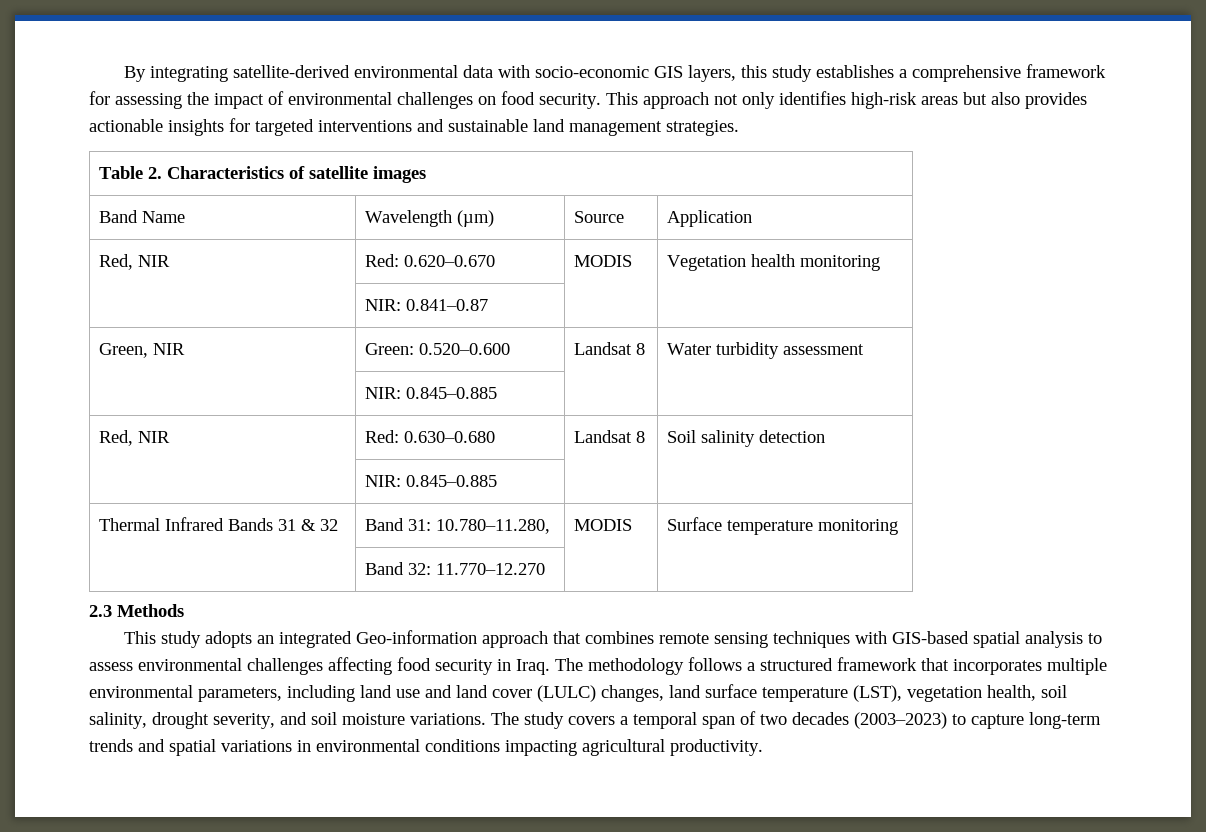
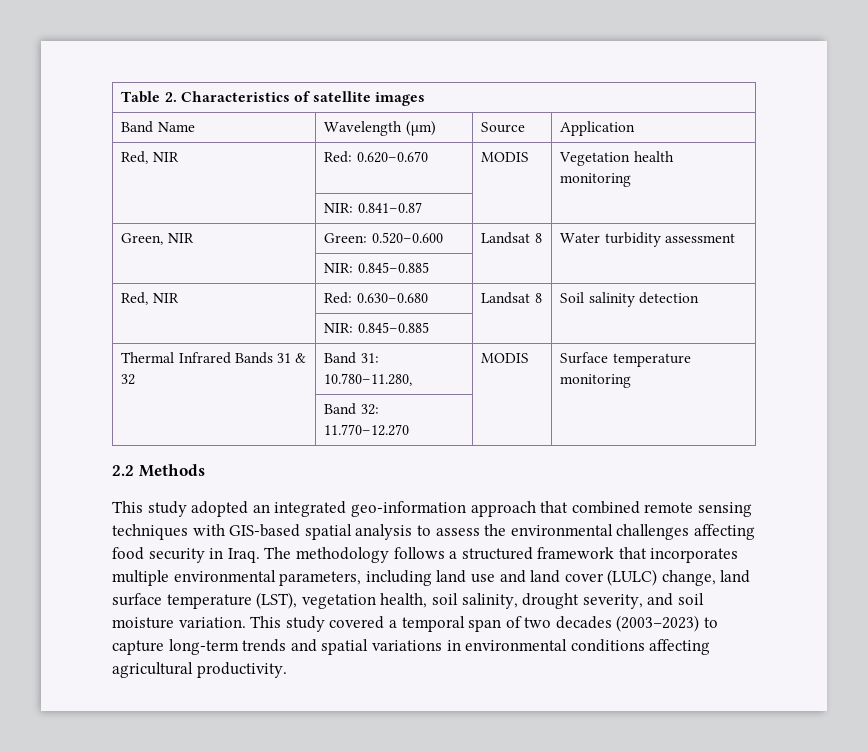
- By integrating satellite-derived environmental data with socio-economic GIS layers, this study establishes a comprehensive framework for assessing the impact of environmental challenges on food security. This approach not only identifies high-risk areas but also provides actionable insights for targeted interventions and sustainable land management strategies.
- 2.3 Methods
+ 2.2 Methods
- This study adopts an integrated Geo-information approach that combines remote sensing techniques with GIS-based spatial analysis to assess environmental challenges affecting food security in Iraq.
+ This study adopted an integrated geo-information approach that combined remote sensing techniques with GIS-based spatial analysis to assess the environmental challenges affecting food security in Iraq.
- The methodology follows a structured framework that incorporates multiple environmental parameters, including land use and land cover (LULC) changes, land surface temperature (LST), vegetation health, soil salinity, drought severity, and soil moisture variations. The study covers a temporal span of two decades (2003–2023) to capture long-term trends and spatial variations in environmental conditions impacting agricultural productivity.
+ The methodology follows a structured framework that incorporates multiple environmental parameters, including land use and land cover (LULC) change, land surface temperature (LST), vegetation health, soil salinity, drought severity, and soil moisture variation. This study covered a temporal span of two decades (2003–2023) to capture long-term trends and spatial variations in environmental conditions affecting agricultural productivity.

